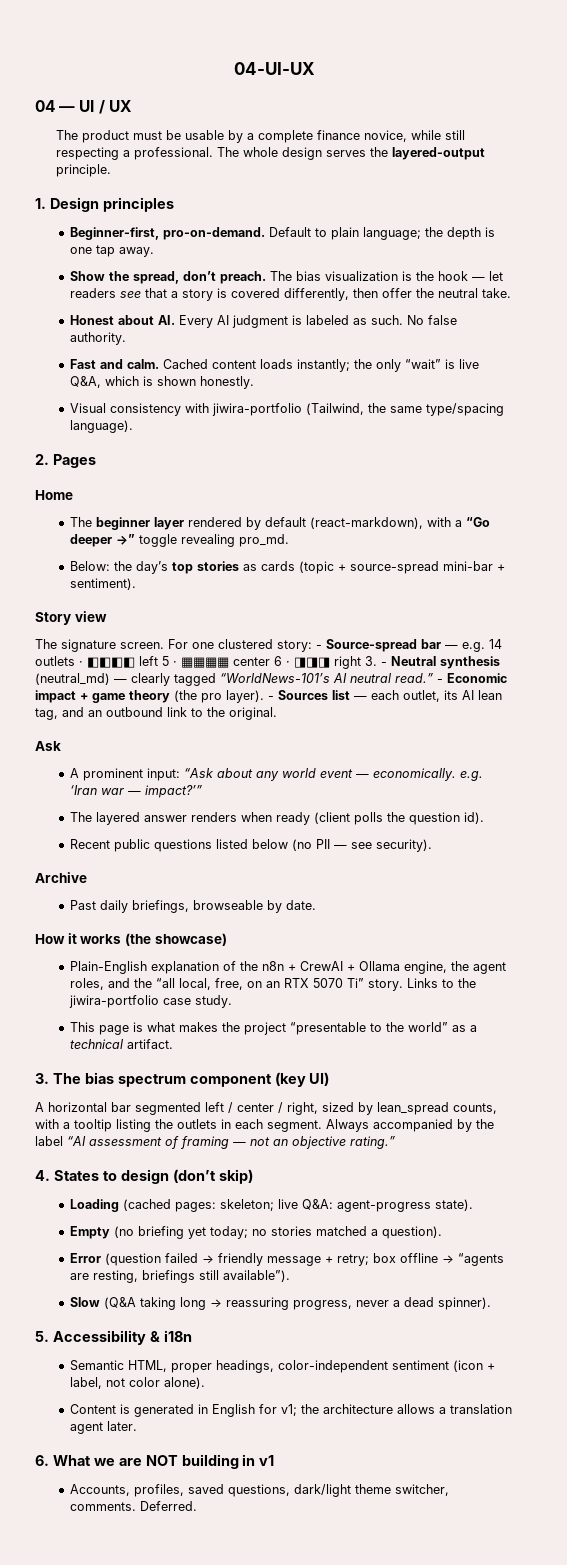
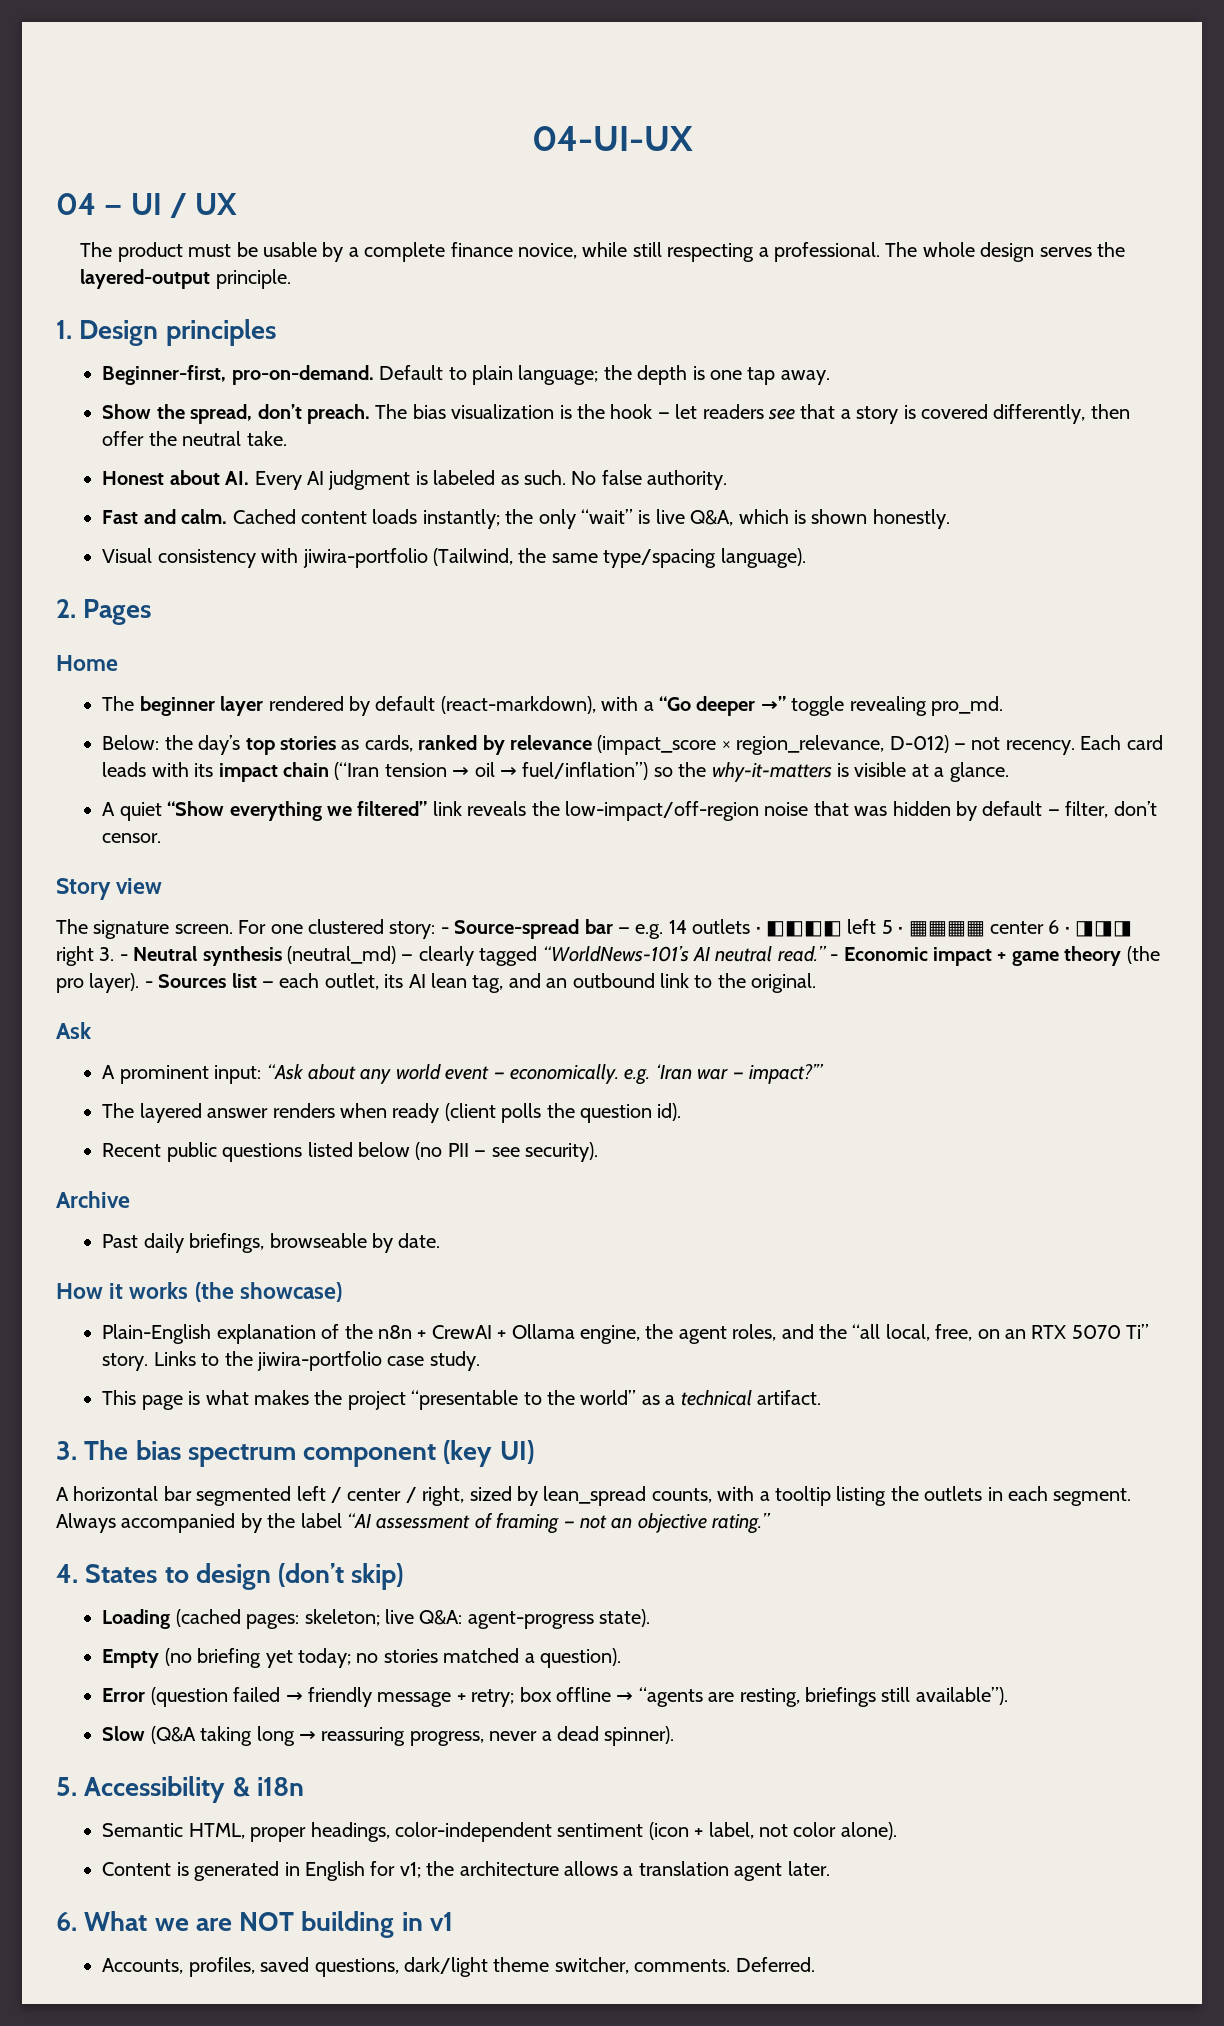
- Below: the day’s top stories as cards (topic + source-spread mini-bar + sentiment).
+ Below: the day’s top stories as cards, ranked by relevance (impact_score × region_relevance, D-012) — not recency. Each card leads with its impact chain (“Iran tension → oil → fuel/inflation”) so the why-it-matters is visible at a glance.
+ A quiet “Show everything we filtered” link reveals the low-impact/off-region noise that was hidden by default — filter, don’t censor.

